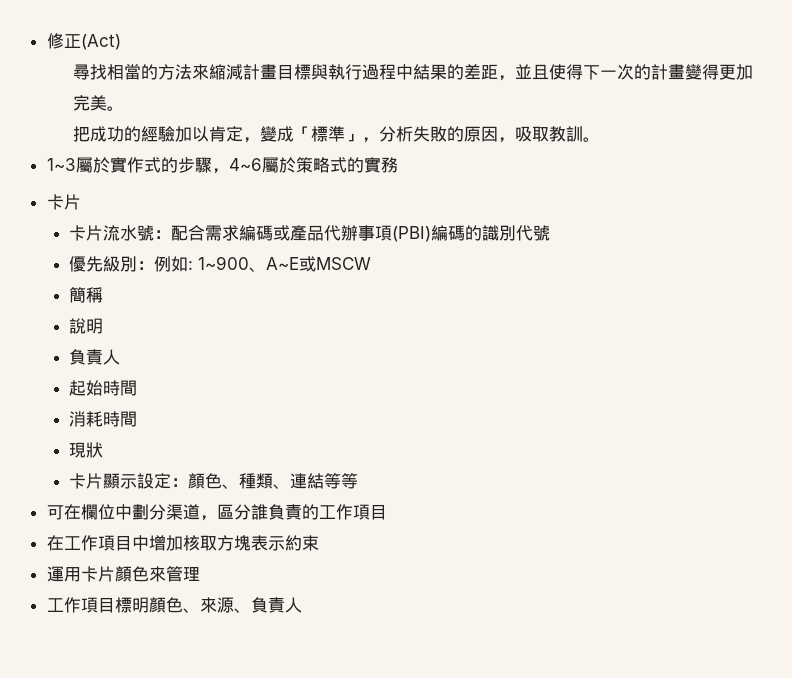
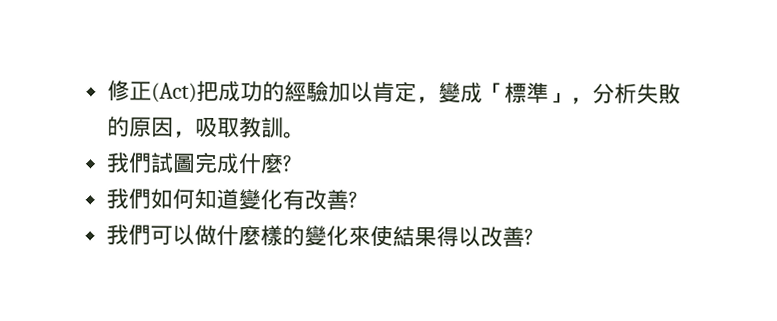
- 修正(Act)
- 尋找相當的方法來縮減計畫目標與執行過程中結果的差距，並且使得下一次的計畫變得更加完美。
- 把成功的經驗加以肯定，變成「標準」，分析失敗的原因，吸取教訓。
+ 修正(Act)把成功的經驗加以肯定，變成「標準」，分析失敗的原因，吸取教訓。
- 1~3屬於實作式的步驟，4~6屬於策略式的實務
- 卡片
- 卡片流水號：配合需求編碼或產品代辦事項(PBI)編碼的識別代號
- 優先級別：例如: 1~900、A~E或MSCW
- 簡稱
- 說明
- 負責人
- 起始時間
- 消耗時間
- 現狀
- 卡片顯示設定：顏色、種類、連結等等
- 可在欄位中劃分渠道，區分誰負責的工作項目
- 在工作項目中增加核取方塊表示約束
- 運用卡片顏色來管理
- 工作項目標明顏色、來源、負責人
+ 我們試圖完成什麼?
+ 我們如何知道變化有改善?
+ 我們可以做什麼樣的變化來使結果得以改善?

